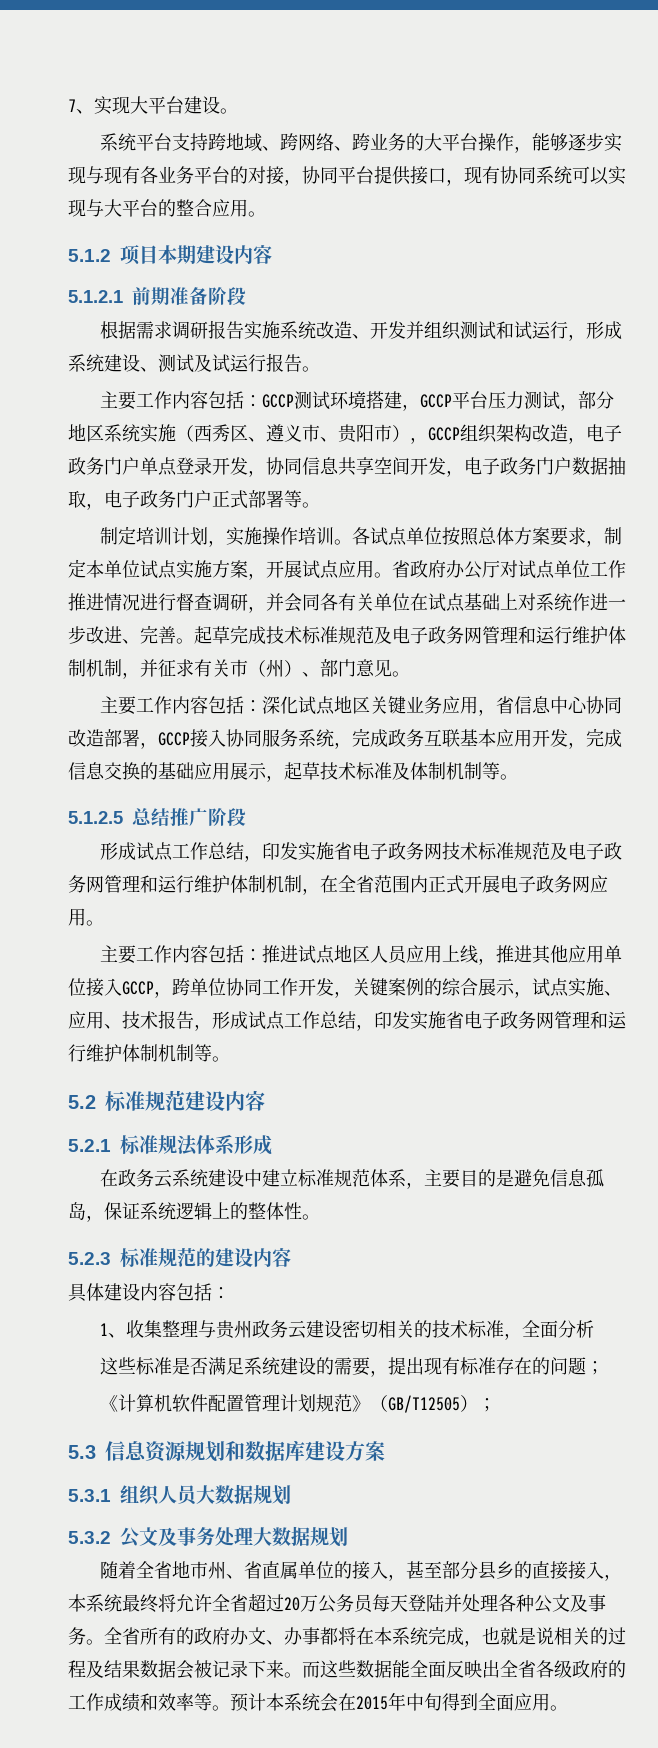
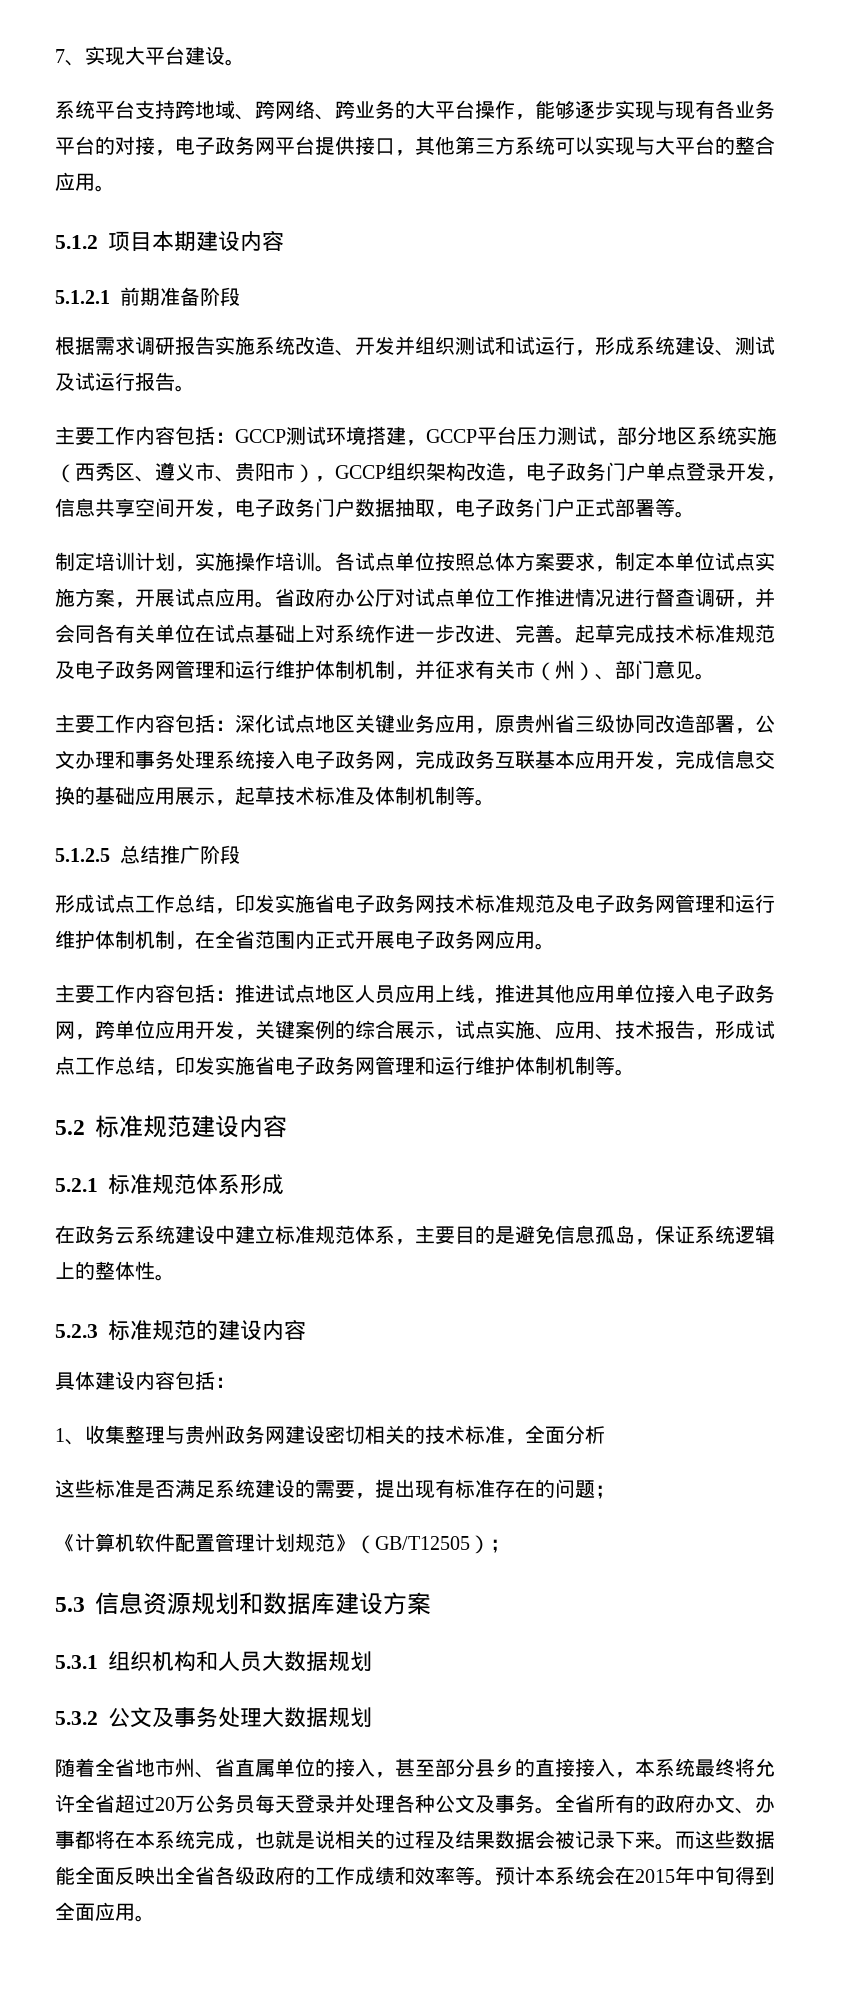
- 系统平台支持跨地域、跨网络、跨业务的大平台操作，能够逐步实现与现有各业务平台的对接，协同平台提供接口，现有协同系统可以实现与大平台的整合应用。
+ 系统平台支持跨地域、跨网络、跨业务的大平台操作，能够逐步实现与现有各业务平台的对接，电子政务网平台提供接口，其他第三方系统可以实现与大平台的整合应用。
- 主要工作内容包括：GCCP测试环境搭建，GCCP平台压力测试，部分地区系统实施（西秀区、遵义市、贵阳市），GCCP组织架构改造，电子政务门户单点登录开发，协同信息共享空间开发，电子政务门户数据抽取，电子政务门户正式部署等。
+ 主要工作内容包括：GCCP测试环境搭建，GCCP平台压力测试，部分地区系统实施（西秀区、遵义市、贵阳市），GCCP组织架构改造，电子政务门户单点登录开发，信息共享空间开发，电子政务门户数据抽取，电子政务门户正式部署等。
- 主要工作内容包括：深化试点地区关键业务应用，省信息中心协同改造部署，GCCP接入协同服务系统，完成政务互联基本应用开发，完成信息交换的基础应用展示，起草技术标准及体制机制等。
+ 主要工作内容包括：深化试点地区关键业务应用，原贵州省三级协同改造部署，公文办理和事务处理系统接入电子政务网，完成政务互联基本应用开发，完成信息交换的基础应用展示，起草技术标准及体制机制等。
- 主要工作内容包括：推进试点地区人员应用上线，推进其他应用单位接入GCCP，跨单位协同工作开发，关键案例的综合展示，试点实施、应用、技术报告，形成试点工作总结，印发实施省电子政务网管理和运行维护体制机制等。
+ 主要工作内容包括：推进试点地区人员应用上线，推进其他应用单位接入电子政务网，跨单位应用开发，关键案例的综合展示，试点实施、应用、技术报告，形成试点工作总结，印发实施省电子政务网管理和运行维护体制机制等。
- 5.2.1标准规法体系形成
+ 5.2.1标准规范体系形成
- 1、收集整理与贵州政务云建设密切相关的技术标准，全面分析
+ 1、收集整理与贵州政务网建设密切相关的技术标准，全面分析
- 5.3.1组织人员大数据规划
+ 5.3.1组织机构和人员大数据规划
- 随着全省地市州、省直属单位的接入，甚至部分县乡的直接接入，本系统最终将允许全省超过20万公务员每天登陆并处理各种公文及事务。
+ 随着全省地市州、省直属单位的接入，甚至部分县乡的直接接入，本系统最终将允许全省超过20万公务员每天登录并处理各种公文及事务。

